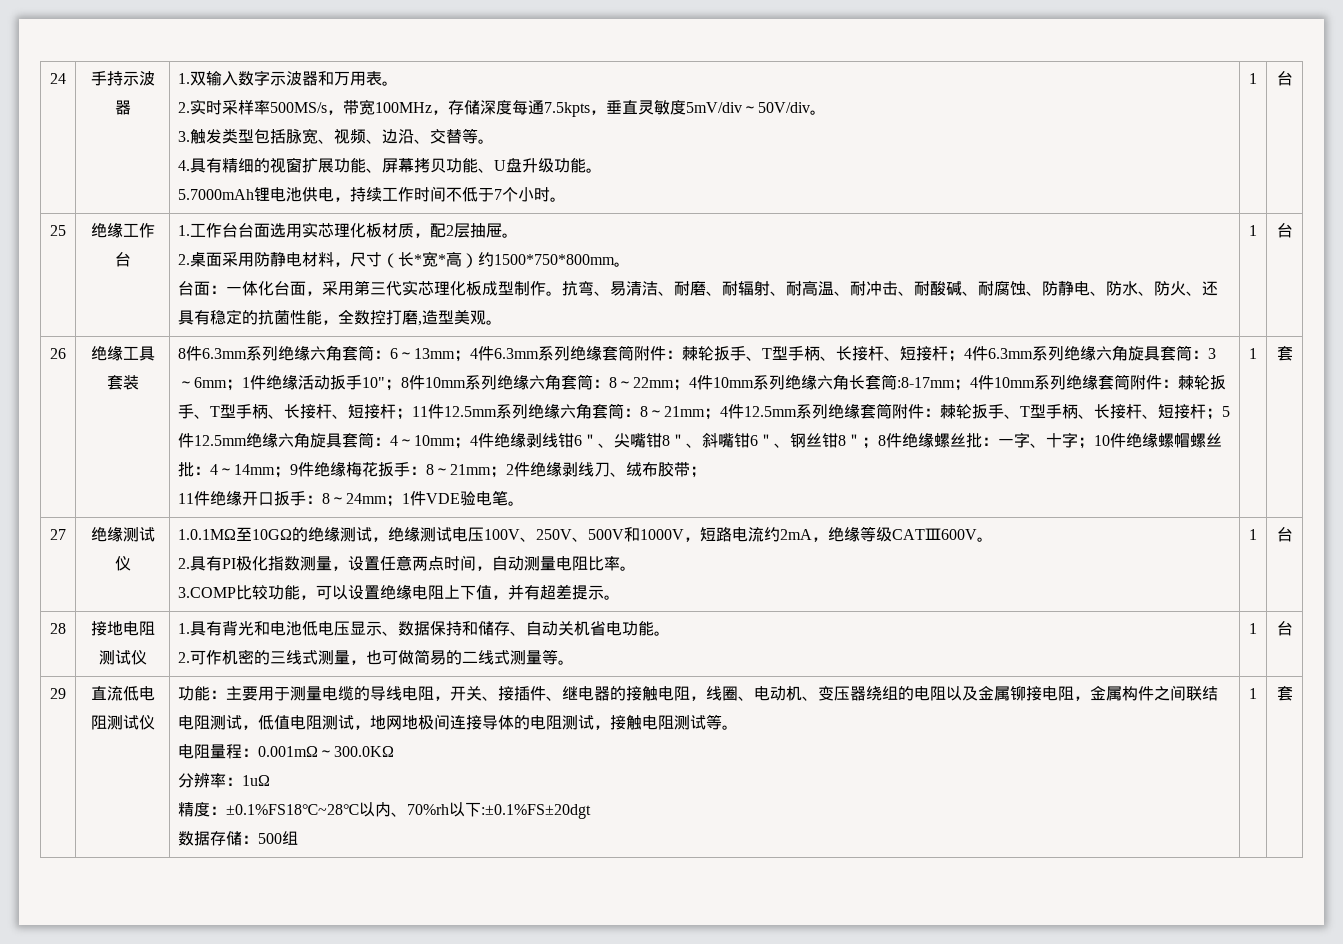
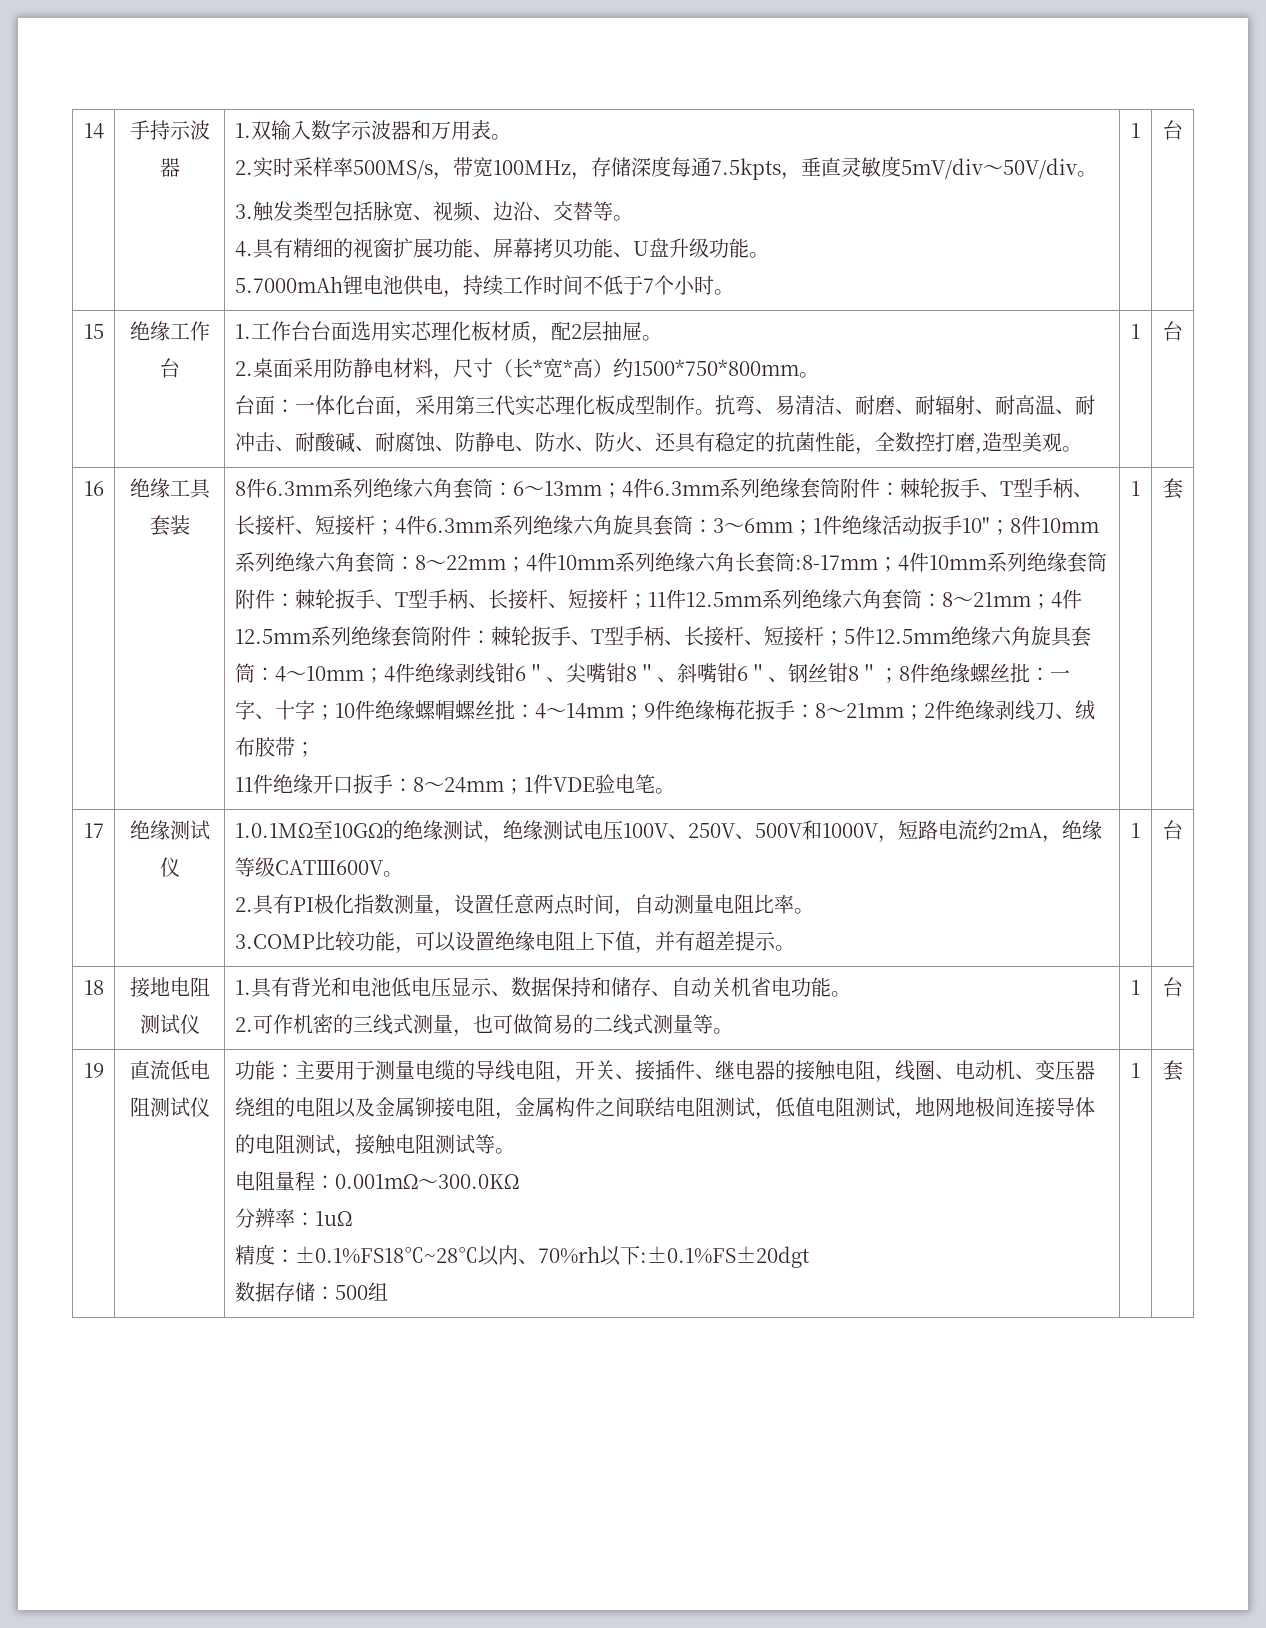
- 24
+ 14
- 25
+ 15
- 26
+ 16
- 27
+ 17
- 28 | 接地电阻测试仪 | 1.具有背光和电池低电压显示、数据保持和储存、自动关机省电功能。
+ 18 | 接地电阻测试仪 | 1.具有背光和电池低电压显示、数据保持和储存、自动关机省电功能。
- 29
+ 19

